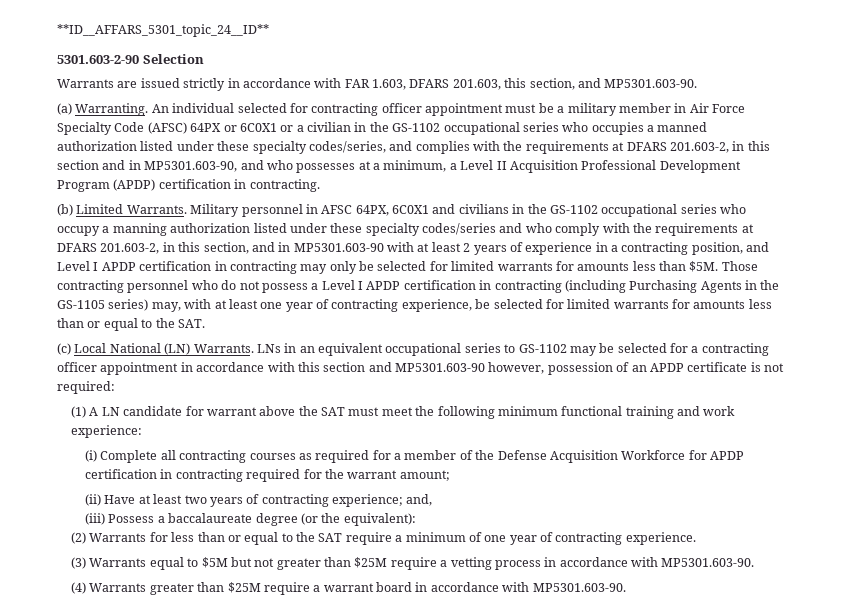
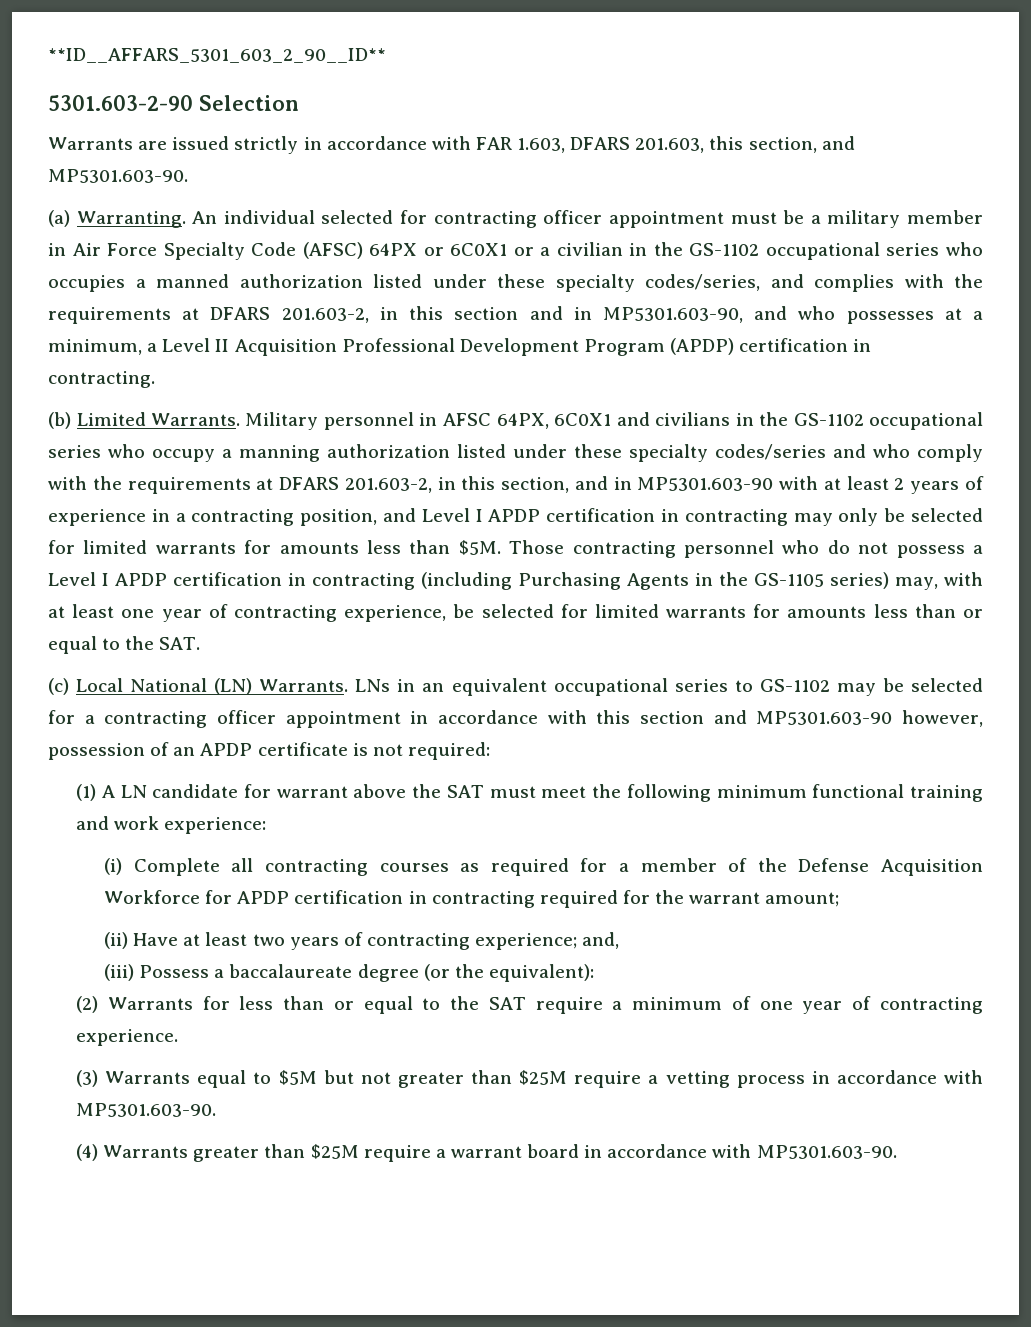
- **ID__AFFARS_5301_topic_24__ID**
+ **ID__AFFARS_5301_603_2_90__ID**

